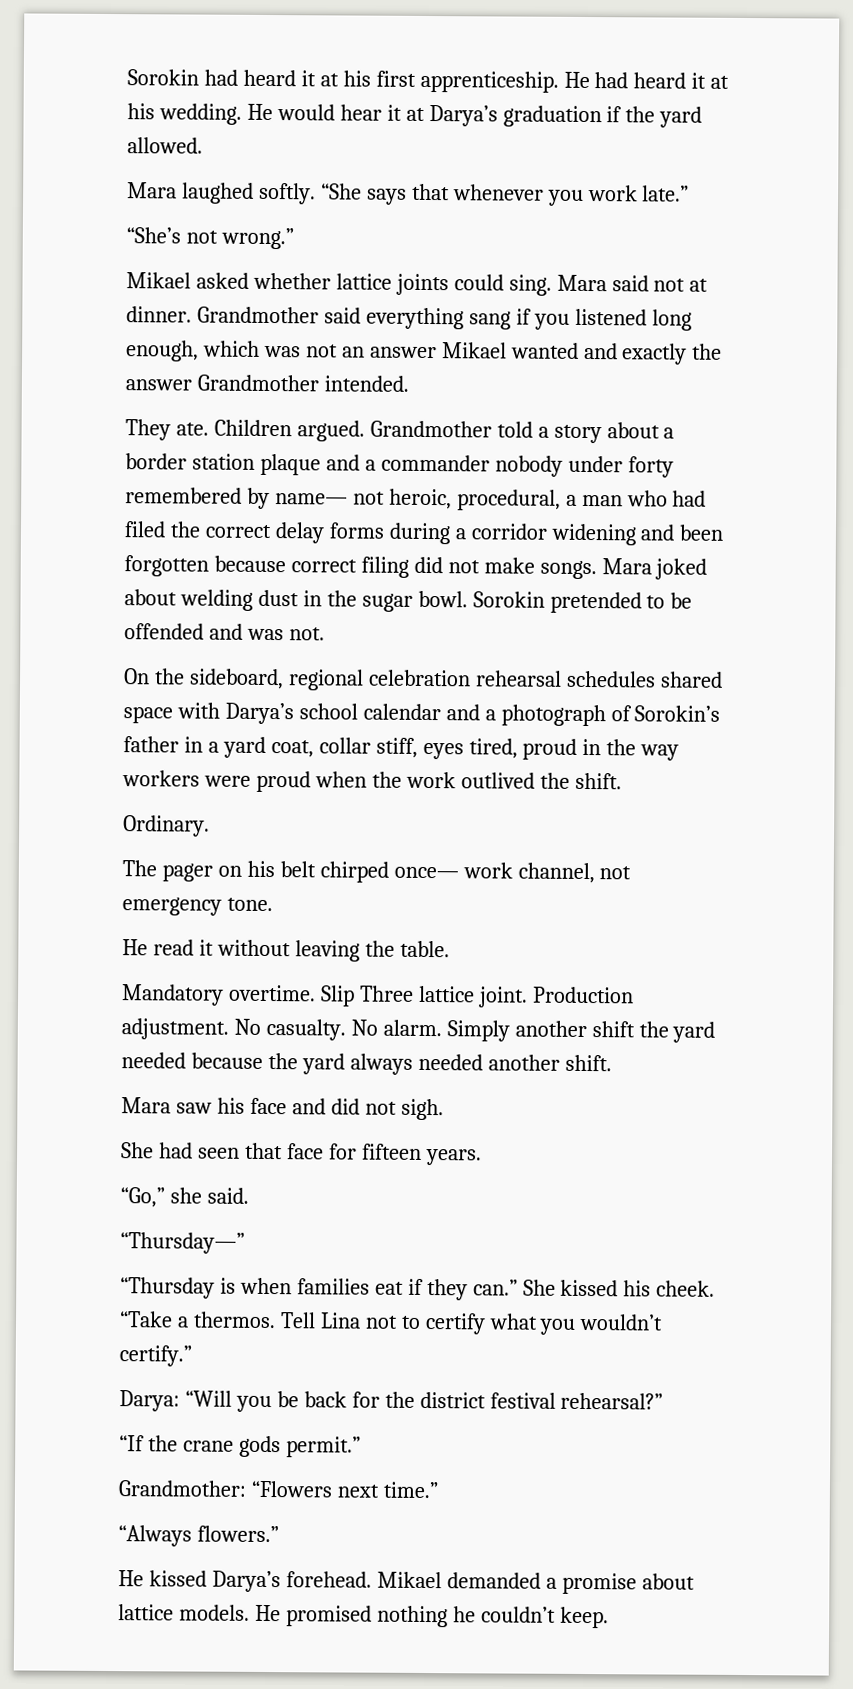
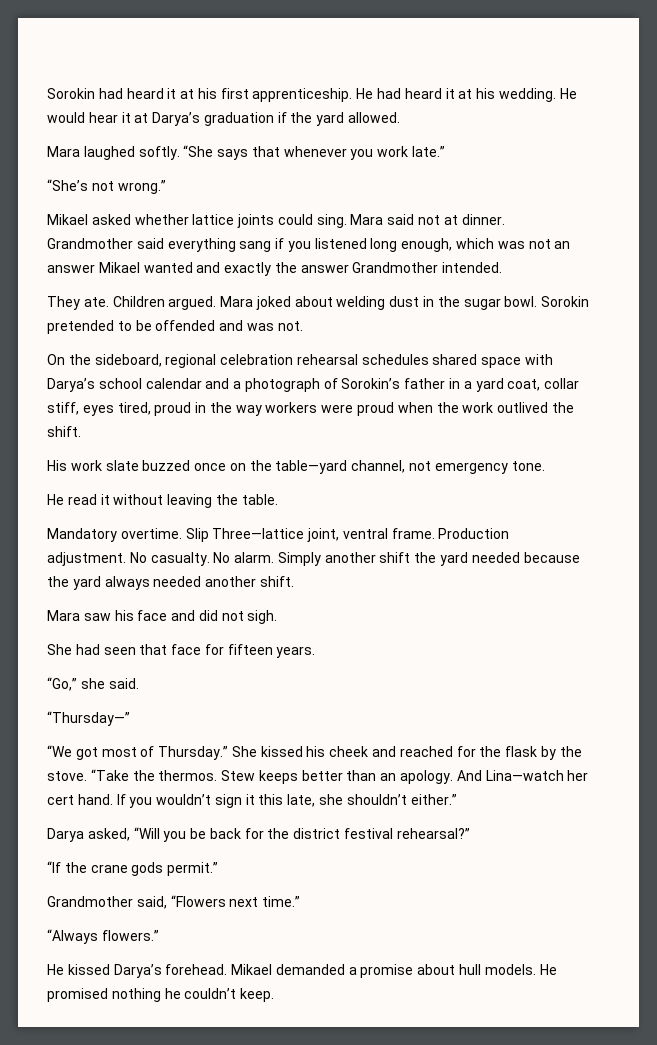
- Grandmother told a story about a border station plaque and a commander nobody under forty remembered by name— not heroic, procedural, a man who had filed the correct delay forms during a corridor widening and been forgotten because correct filing did not make songs.
- Ordinary.
- The pager on his belt chirped once— work channel, not emergency tone.
+ His work slate buzzed once on the table—yard channel, not emergency tone.
- Slip Three lattice joint.
+ Slip Three—lattice joint, ventral frame.
- “Thursday is when families eat if they can.” She kissed his cheek. “Take a thermos. Tell Lina not to certify what you wouldn’t certify.”
- Darya: “Will you be back for the district festival rehearsal?”
+ “We got most of Thursday.” She kissed his cheek and reached for the flask by the stove. “Take the thermos. Stew keeps better than an apology. And Lina—watch her cert hand. If you wouldn’t sign it this late, she shouldn’t either.”
+ Darya asked, “Will you be back for the district festival rehearsal?”
- Grandmother: “Flowers next time.”
+ Grandmother said, “Flowers next time.”
- Mikael demanded a promise about lattice models.
+ Mikael demanded a promise about hull models.

